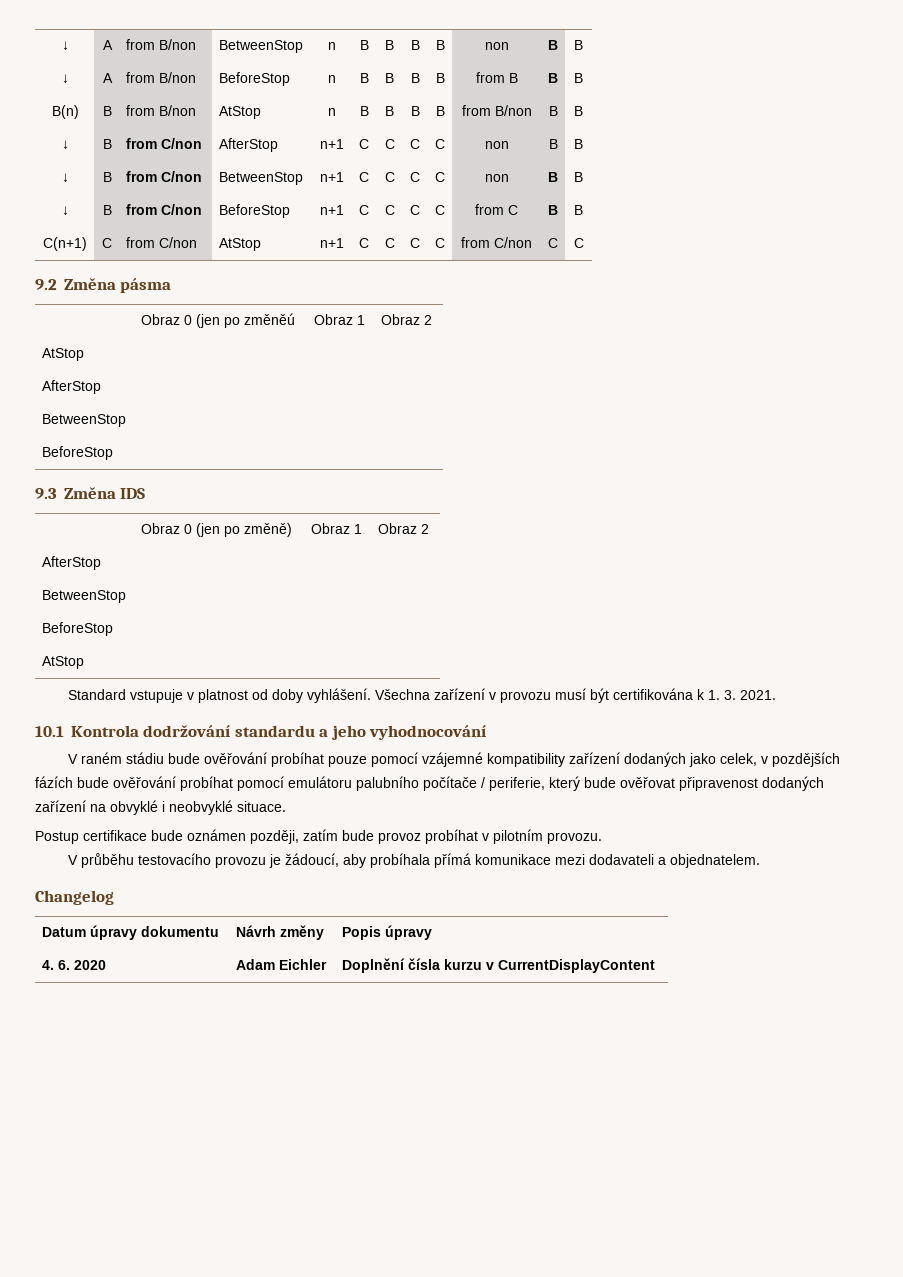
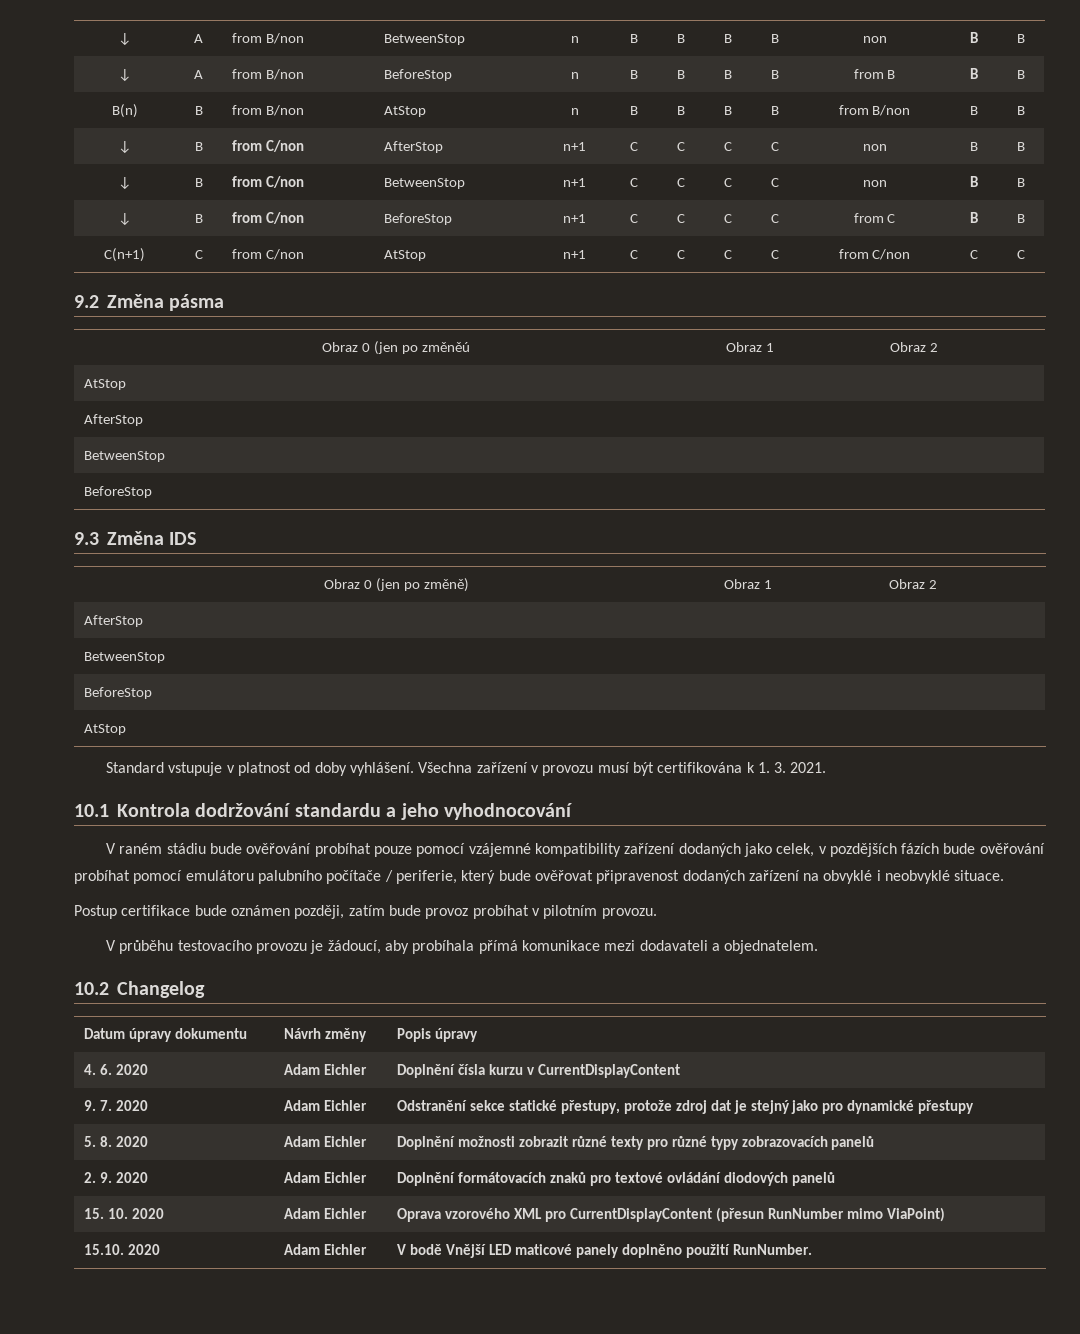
- Changelog
+ 10.2 Changelog
+ 9. 7. 2020 | Adam Eichler | Odstranění sekce statické přestupy, protože zdroj dat je stejný jako pro dynamické přestupy
+ 5. 8. 2020 | Adam Eichler | Doplnění možnosti zobrazit různé texty pro různé typy zobrazovacích panelů
+ 2. 9. 2020 | Adam Eichler | Doplnění formátovacích znaků pro textové ovládání diodových panelů
+ 15. 10. 2020 | Adam Eichler | Oprava vzorového XML pro CurrentDisplayContent (přesun RunNumber mimo ViaPoint)
+ 15.10. 2020 | Adam Eichler | V bodě Vnější LED maticové panely doplněno použití RunNumber.

